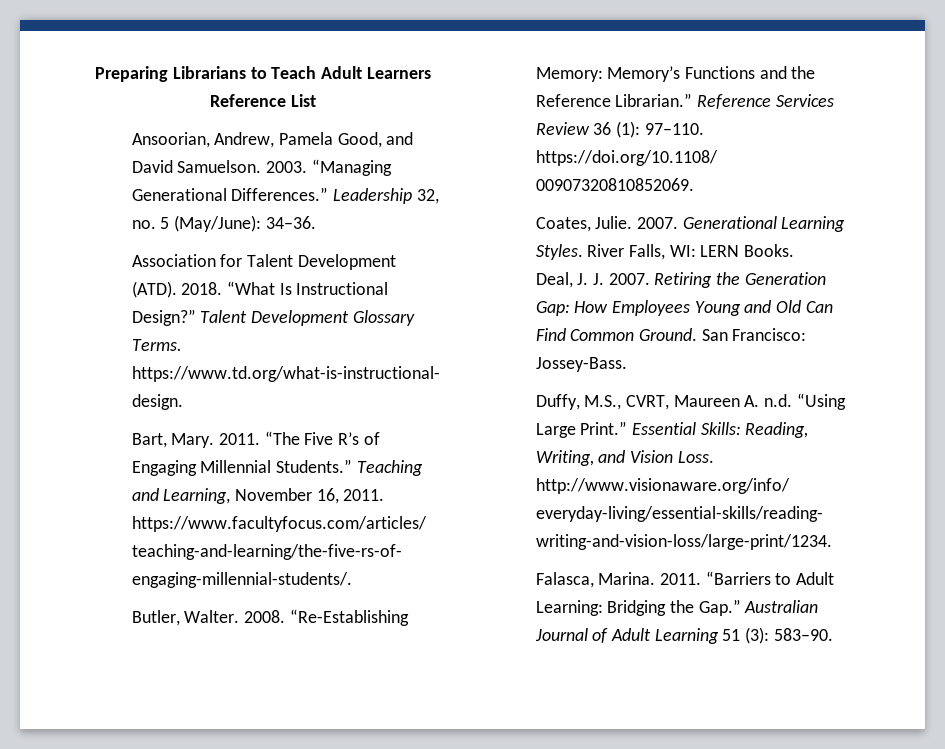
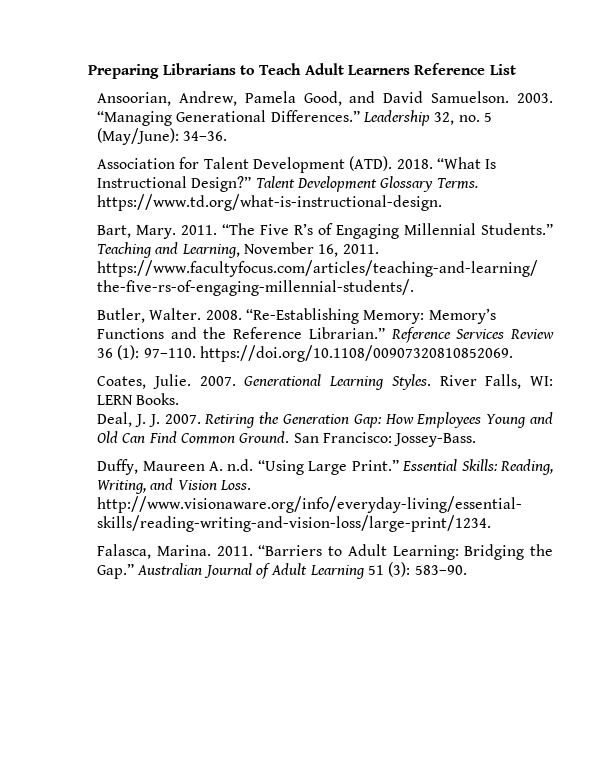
- Duffy, M.S., CVRT, Maureen A. n.d. “Using Large Print.”
+ Duffy, Maureen A. n.d. “Using Large Print.”

